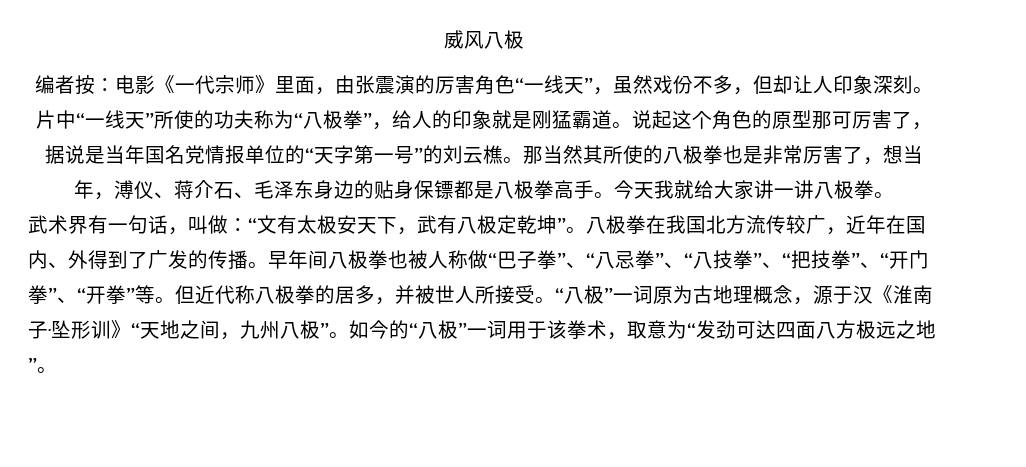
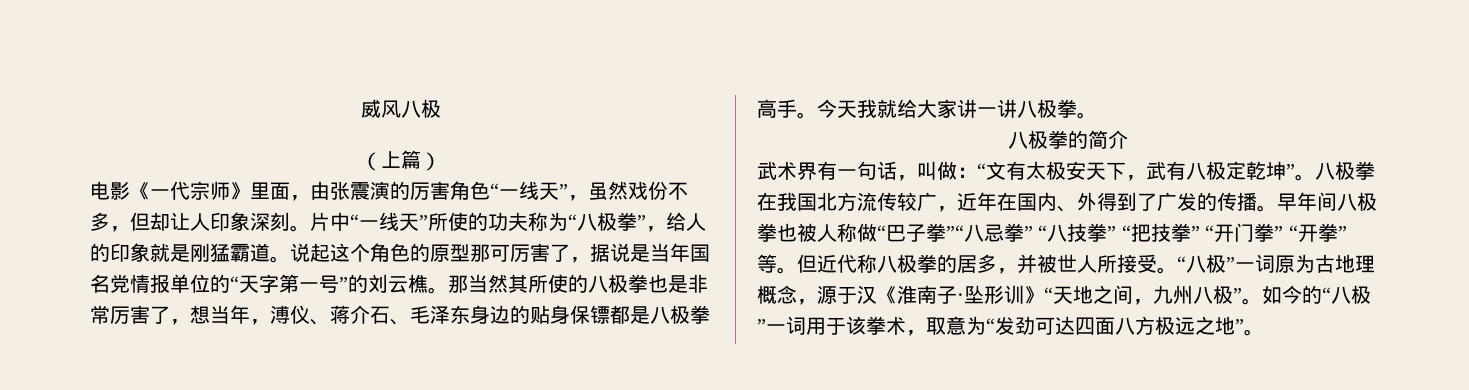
- 编者按：电影《一代宗师》里面，由张震演的厉害角色“一线天”，虽然戏份不多，但却让人印象深刻。
+ （上篇）
+ 电影《一代宗师》里面，由张震演的厉害角色“一线天”，虽然戏份不多，但却让人印象深刻。
+ 八极拳的简介
- 早年间八极拳也被人称做“巴子拳”、“八忌拳”、“八技拳”、“把技拳”、“开门拳”、“开拳”等。
+ 早年间八极拳也被人称做“巴子拳”“八忌拳” “八技拳” “把技拳” “开门拳” “开拳”等。

